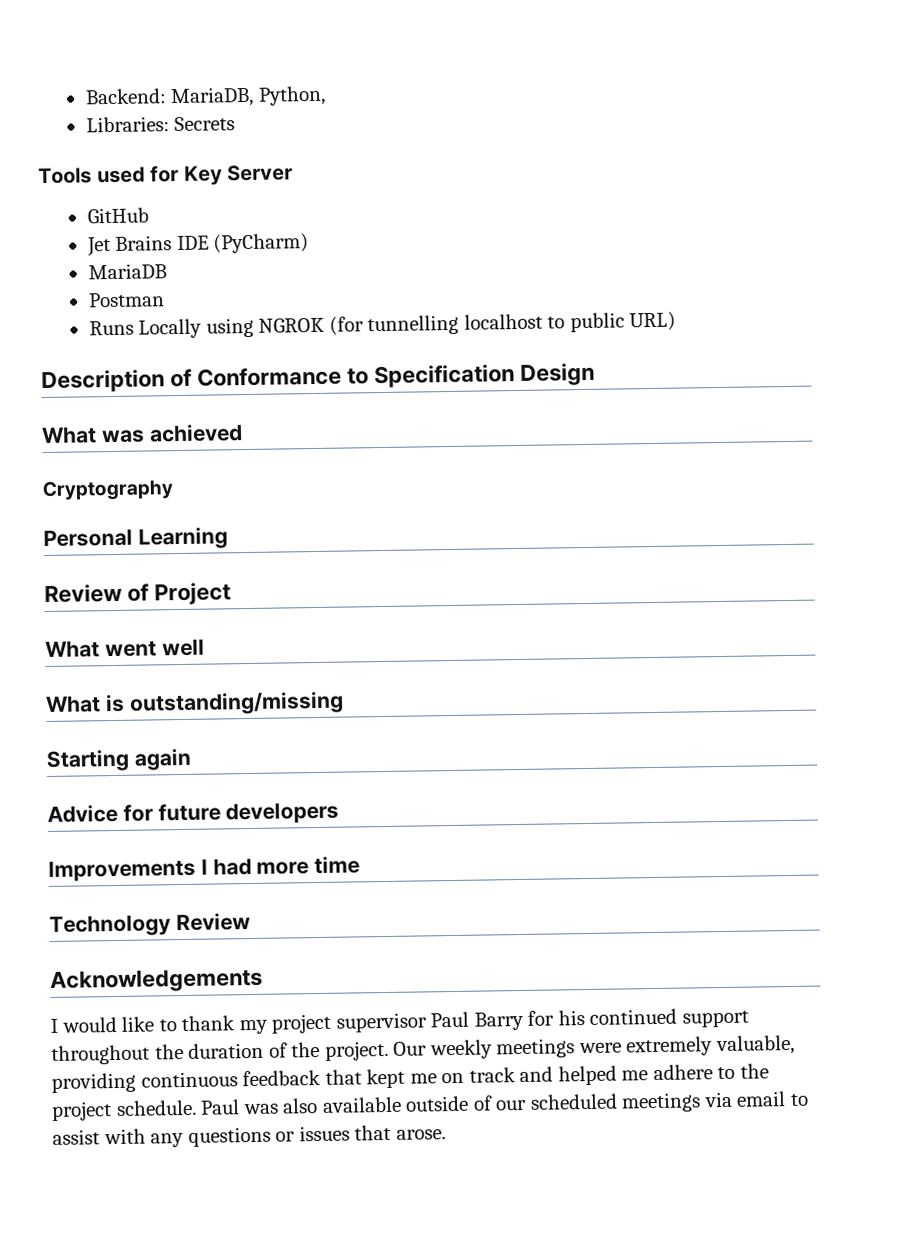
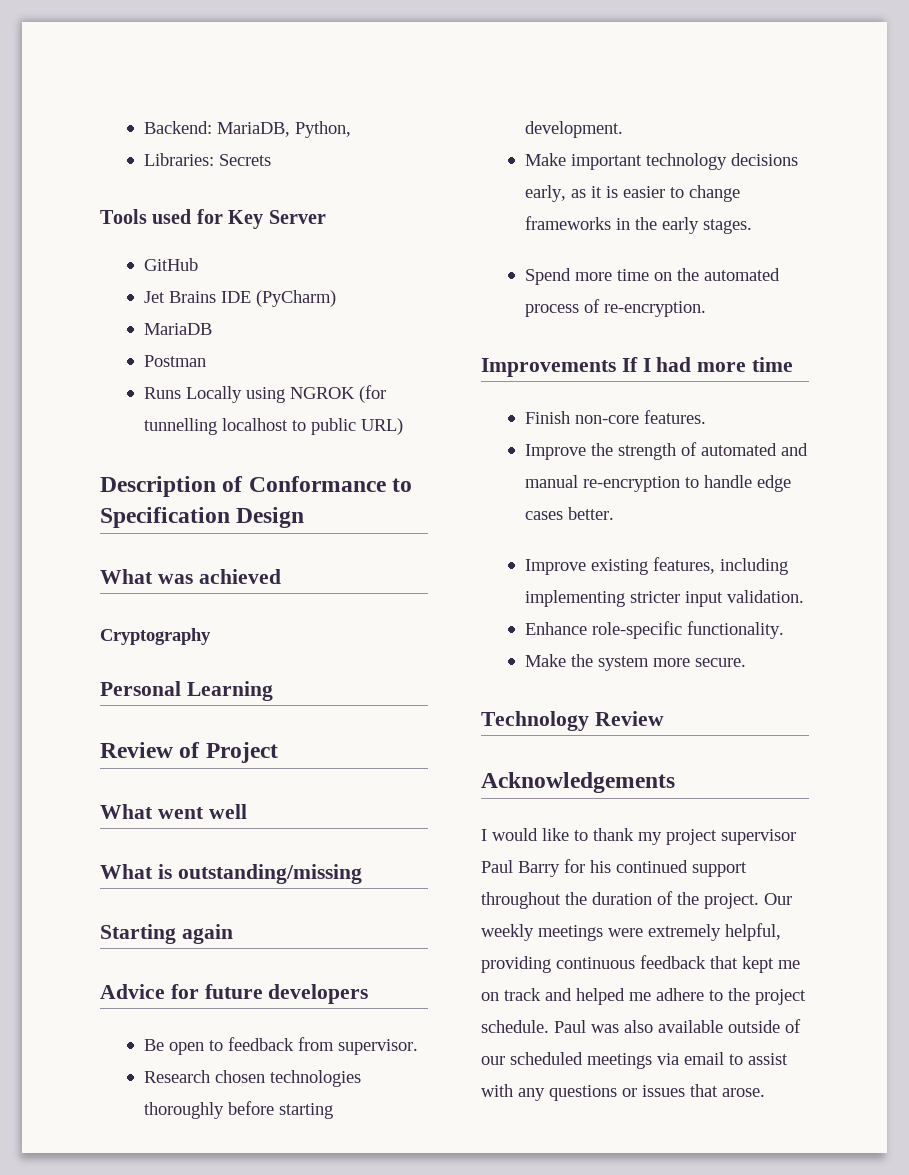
+ Be open to feedback from supervisor.
+ Research chosen technologies thoroughly before starting development.
+ Make important technology decisions early, as it is easier to change frameworks in the early stages.
+ Spend more time on the automated process of re-encryption.
- Improvements I had more time
+ Improvements If I had more time
+ Finish non-core features.
+ Improve the strength of automated and manual re-encryption to handle edge cases better.
+ Improve existing features, including implementing stricter input validation.
+ Enhance role-specific functionality.
+ Make the system more secure.
- Our weekly meetings were extremely valuable, providing continuous feedback that kept me on track and helped me adhere to the project schedule.
+ Our weekly meetings were extremely helpful, providing continuous feedback that kept me on track and helped me adhere to the project schedule.

